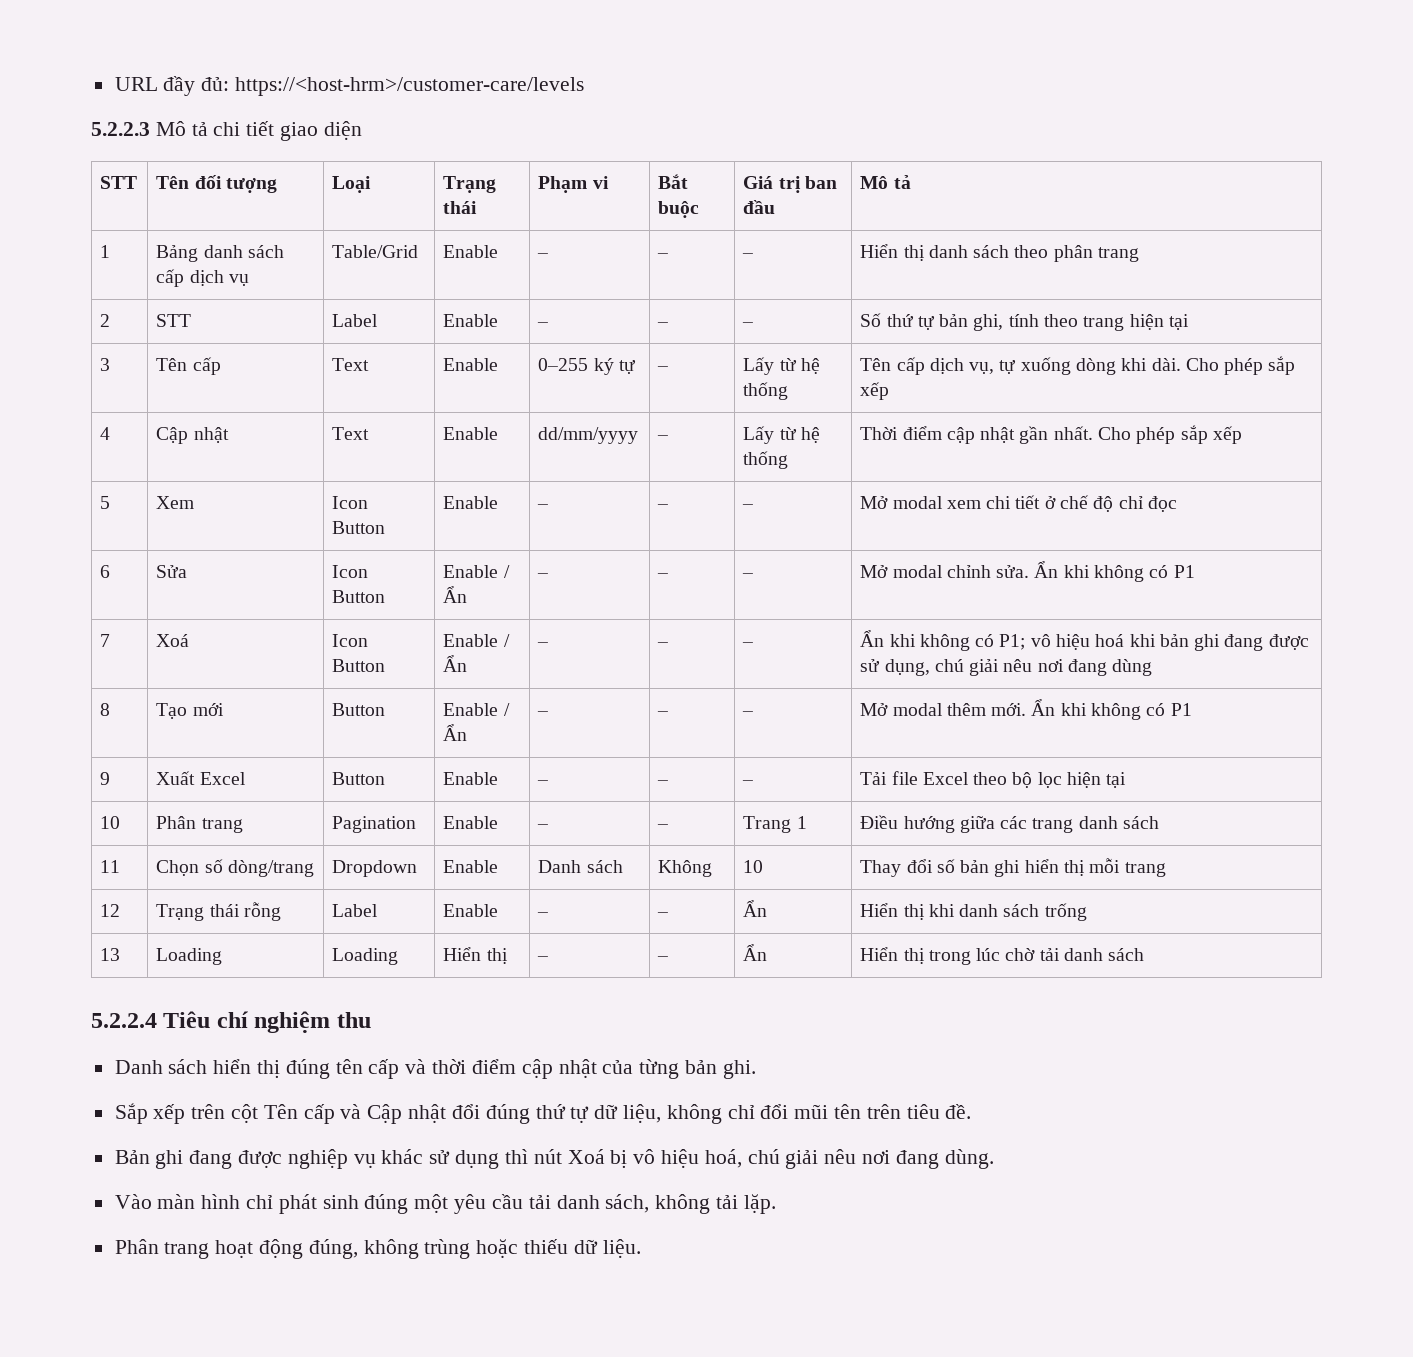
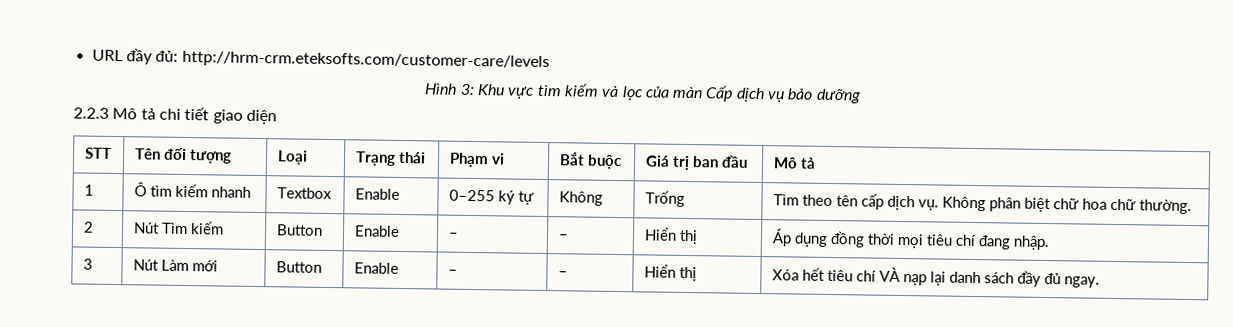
- URL đầy đủ: https://<host-hrm>/customer-care/levels
- 5.2.2.3 Mô tả chi tiết giao diện
+ URL đầy đủ: http://hrm-crm.eteksofts.com/customer-care/levels
+ Hình 3: Khu vực tìm kiếm và lọc của màn Cấp dịch vụ bảo dưỡng
+ 2.2.3 Mô tả chi tiết giao diện
- 1 | Bảng danh sách cấp dịch vụ | Table/Grid | Enable | – | – | – | Hiển thị danh sách theo phân trang
- 2 | STT | Label | Enable | – | – | – | Số thứ tự bản ghi, tính theo trang hiện tại
- 3 | Tên cấp | Text | Enable | 0–255 ký tự | – | Lấy từ hệ thống | Tên cấp dịch vụ, tự xuống dòng khi dài. Cho phép sắp xếp
- 4 | Cập nhật | Text | Enable | dd/mm/yyyy | – | Lấy từ hệ thống | Thời điểm cập nhật gần nhất. Cho phép sắp xếp
- 5 | Xem | Icon Button | Enable | – | – | – | Mở modal xem chi tiết ở chế độ chỉ đọc
- 6 | Sửa | Icon Button | Enable / Ẩn | – | – | – | Mở modal chỉnh sửa. Ẩn khi không có P1
- 7 | Xoá | Icon Button | Enable / Ẩn | – | – | – | Ẩn khi không có P1; vô hiệu hoá khi bản ghi đang được sử dụng, chú giải nêu nơi đang dùng
- 8 | Tạo mới | Button | Enable / Ẩn | – | – | – | Mở modal thêm mới. Ẩn khi không có P1
- 9 | Xuất Excel | Button | Enable | – | – | – | Tải file Excel theo bộ lọc hiện tại
- 10 | Phân trang | Pagination | Enable | – | – | Trang 1 | Điều hướng giữa các trang danh sách
- 11 | Chọn số dòng/trang | Dropdown | Enable | Danh sách | Không | 10 | Thay đổi số bản ghi hiển thị mỗi trang
- 12 | Trạng thái rỗng | Label | Enable | – | – | Ẩn | Hiển thị khi danh sách trống
- 13 | Loading | Loading | Hiển thị | – | – | Ẩn | Hiển thị trong lúc chờ tải danh sách
- 5.2.2.4 Tiêu chí nghiệm thu
- Danh sách hiển thị đúng tên cấp và thời điểm cập nhật của từng bản ghi.
- Sắp xếp trên cột Tên cấp và Cập nhật đổi đúng thứ tự dữ liệu, không chỉ đổi mũi tên trên tiêu đề.
- Bản ghi đang được nghiệp vụ khác sử dụng thì nút Xoá bị vô hiệu hoá, chú giải nêu nơi đang dùng.
- Vào màn hình chỉ phát sinh đúng một yêu cầu tải danh sách, không tải lặp.
- Phân trang hoạt động đúng, không trùng hoặc thiếu dữ liệu.
+ 1 | Ô tìm kiếm nhanh | Textbox | Enable | 0–255 ký tự | Không | Trống | Tìm theo tên cấp dịch vụ. Không phân biệt chữ hoa chữ thường.
+ 2 | Nút Tìm kiếm | Button | Enable | – | – | Hiển thị | Áp dụng đồng thời mọi tiêu chí đang nhập.
+ 3 | Nút Làm mới | Button | Enable | – | – | Hiển thị | Xóa hết tiêu chí VÀ nạp lại danh sách đầy đủ ngay.

